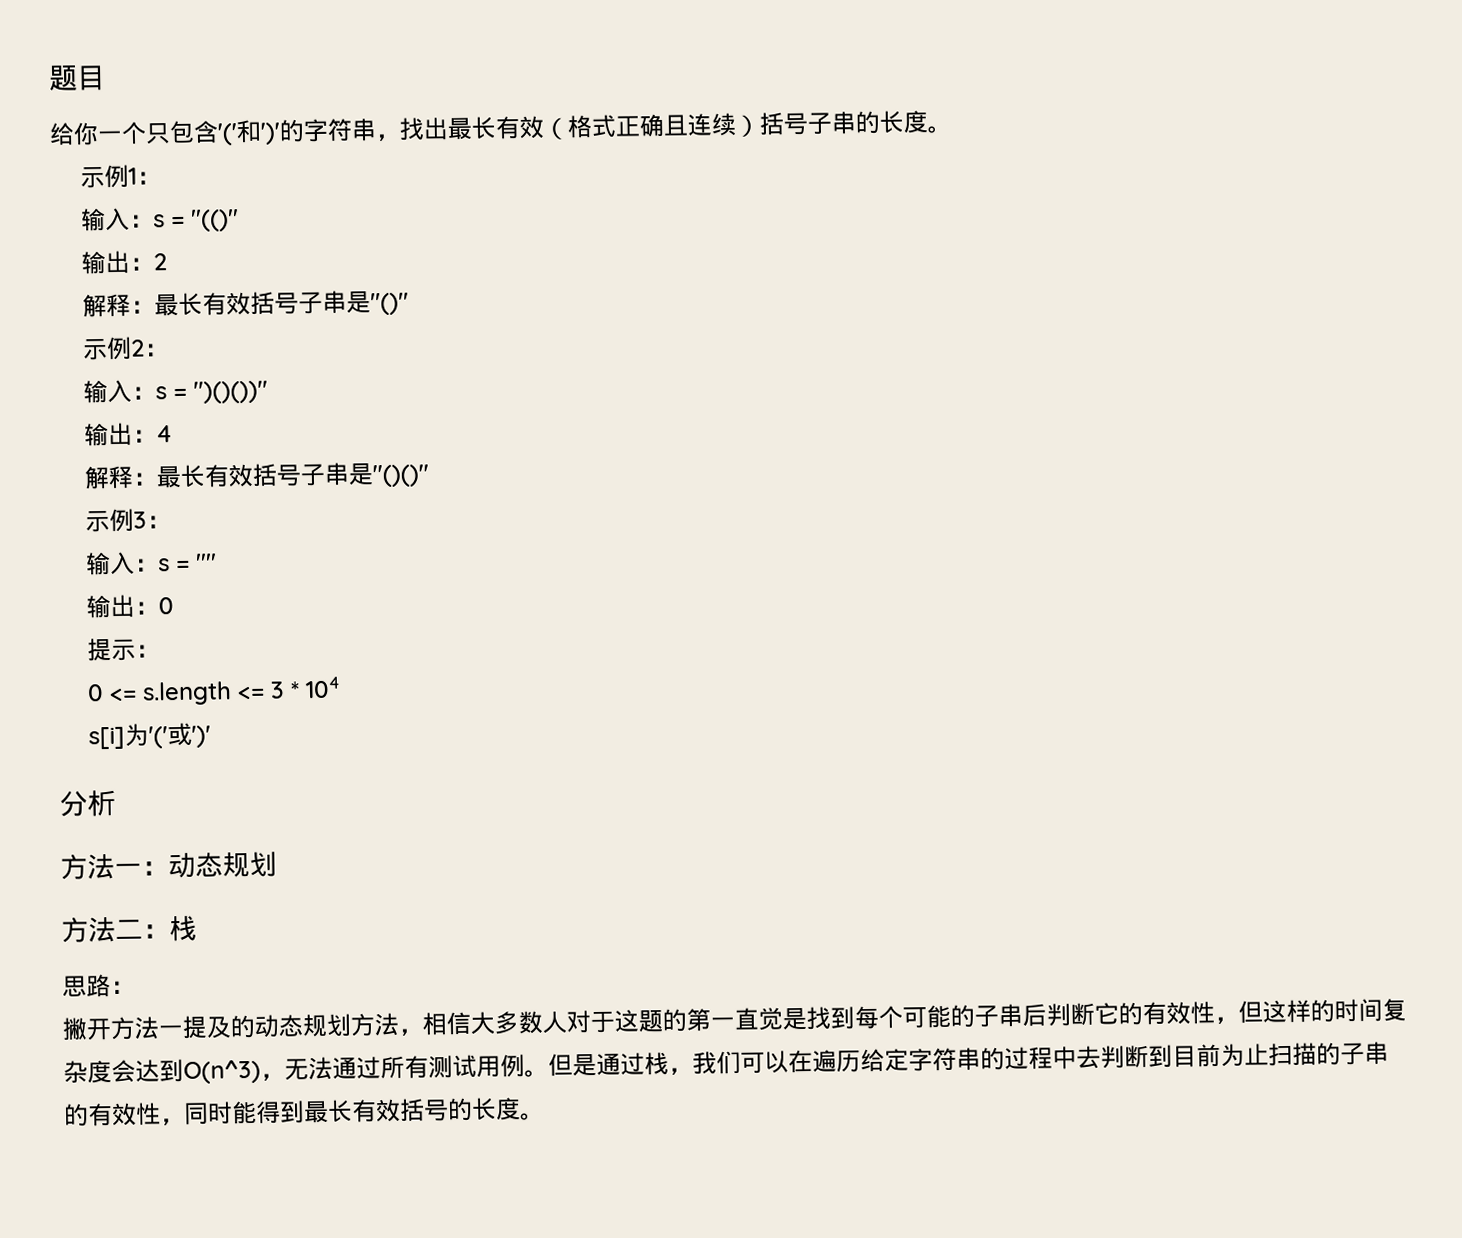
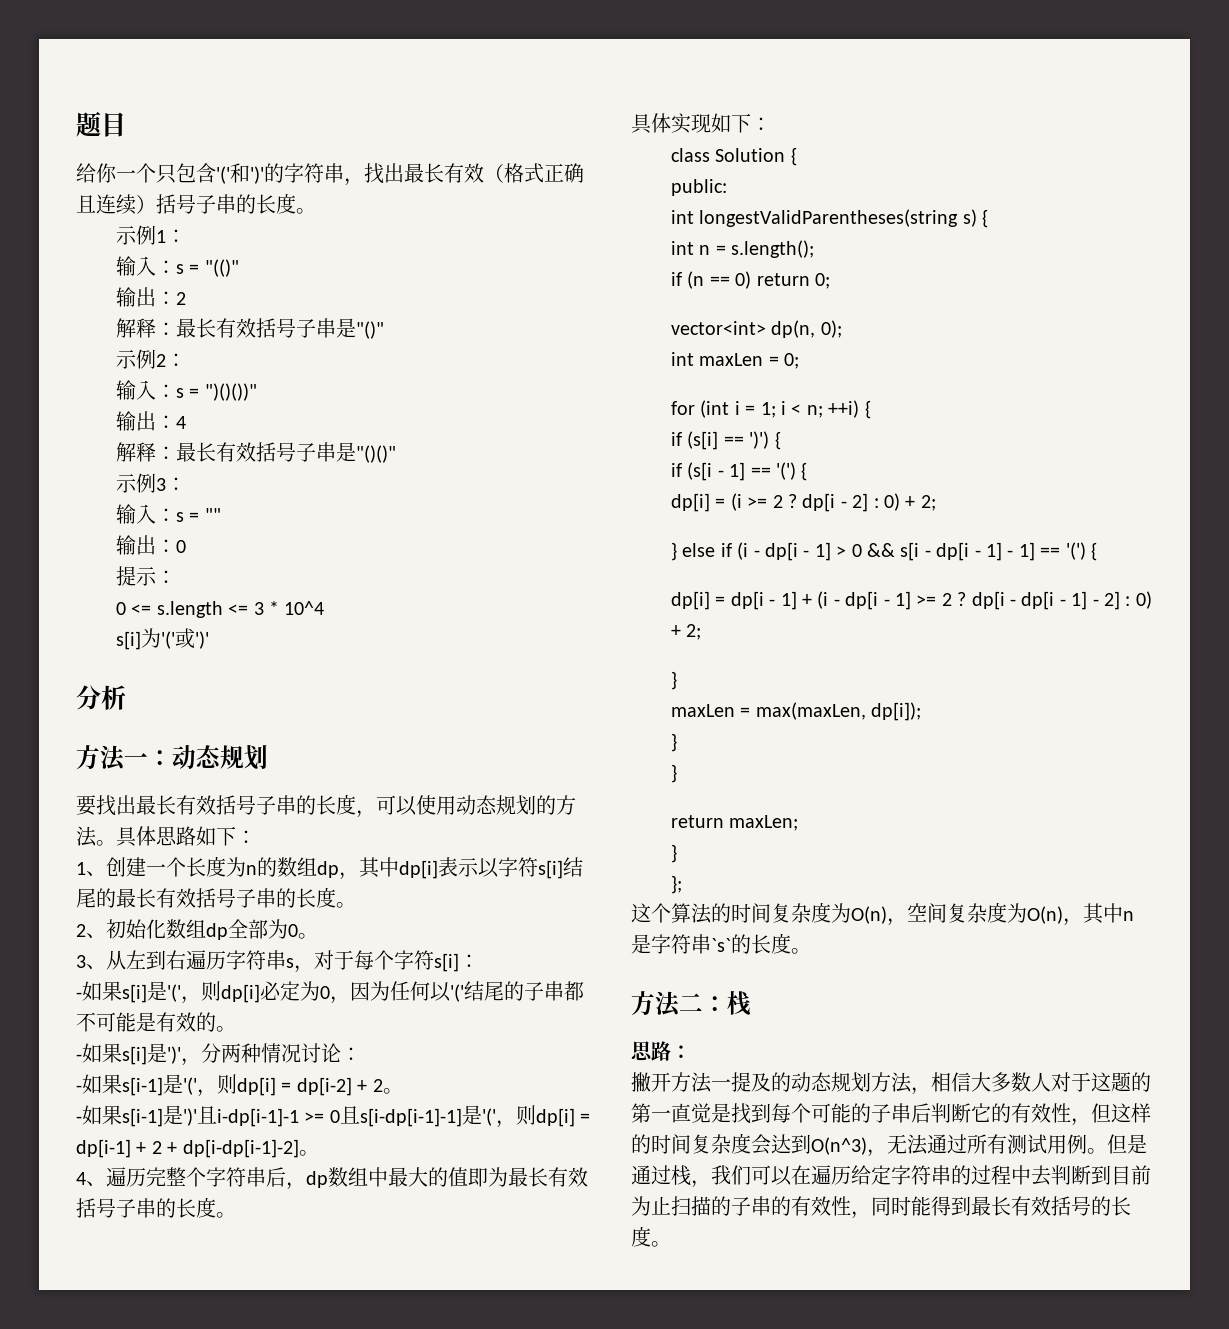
- 0 <= s.length <= 3 * 104
+ 0 <= s.length <= 3 * 10^4
+ 要找出最长有效括号子串的长度，可以使用动态规划的方法。具体思路如下：
+ 1、创建一个长度为n的数组dp，其中dp[i]表示以字符s[i]结尾的最长有效括号子串的长度。
+ 2、初始化数组dp全部为0。
+ 3、从左到右遍历字符串s，对于每个字符s[i]：
+ -如果s[i]是'('，则dp[i]必定为0，因为任何以'('结尾的子串都不可能是有效的。
+ -如果s[i]是')'，分两种情况讨论：
+ -如果s[i-1]是'('，则dp[i] = dp[i-2] + 2。
+ -如果s[i-1]是')'且i-dp[i-1]-1 >= 0且s[i-dp[i-1]-1]是'('，则dp[i] = dp[i-1] + 2 + dp[i-dp[i-1]-2]。
+ 4、遍历完整个字符串后，dp数组中最大的值即为最长有效括号子串的长度。
+ 具体实现如下：
+ class Solution {
+ public:
+ int longestValidParentheses(string s) {
+ int n = s.length();
+ if (n == 0) return 0;
+ vector<int> dp(n, 0);
+ int maxLen = 0;
+ for (int i = 1; i < n; ++i) {
+ if (s[i] == ')') {
+ if (s[i - 1] == '(') {
+ dp[i] = (i >= 2 ? dp[i - 2] : 0) + 2;
+ } else if (i - dp[i - 1] > 0 && s[i - dp[i - 1] - 1] == '(') {
+ dp[i] = dp[i - 1] + (i - dp[i - 1] >= 2 ? dp[i - dp[i - 1] - 2] : 0) + 2;
+ }
+ maxLen = max(maxLen, dp[i]);
+ }
+ }
+ return maxLen;
+ }
+ };
+ 这个算法的时间复杂度为O(n)，空间复杂度为O(n)，其中n是字符串`s`的长度。

